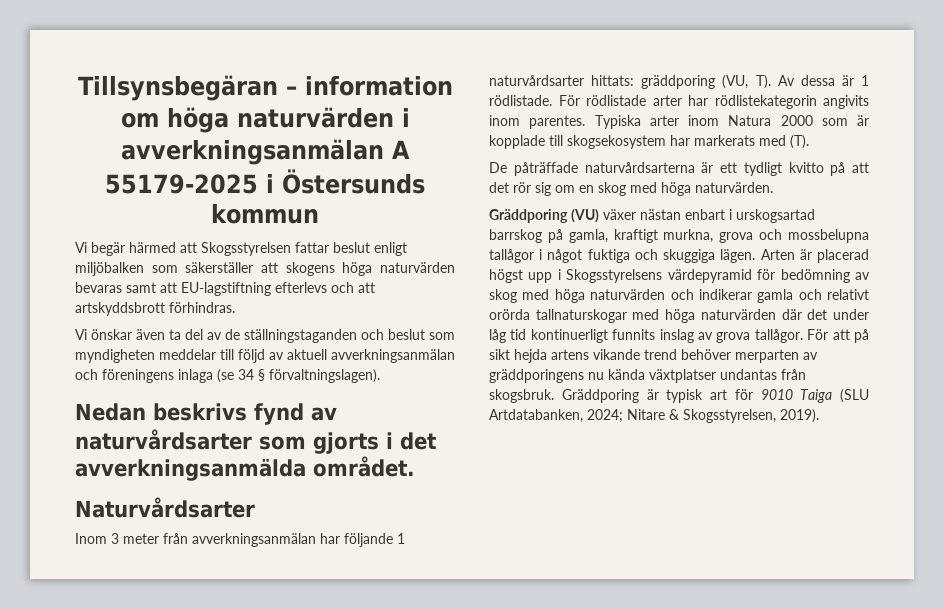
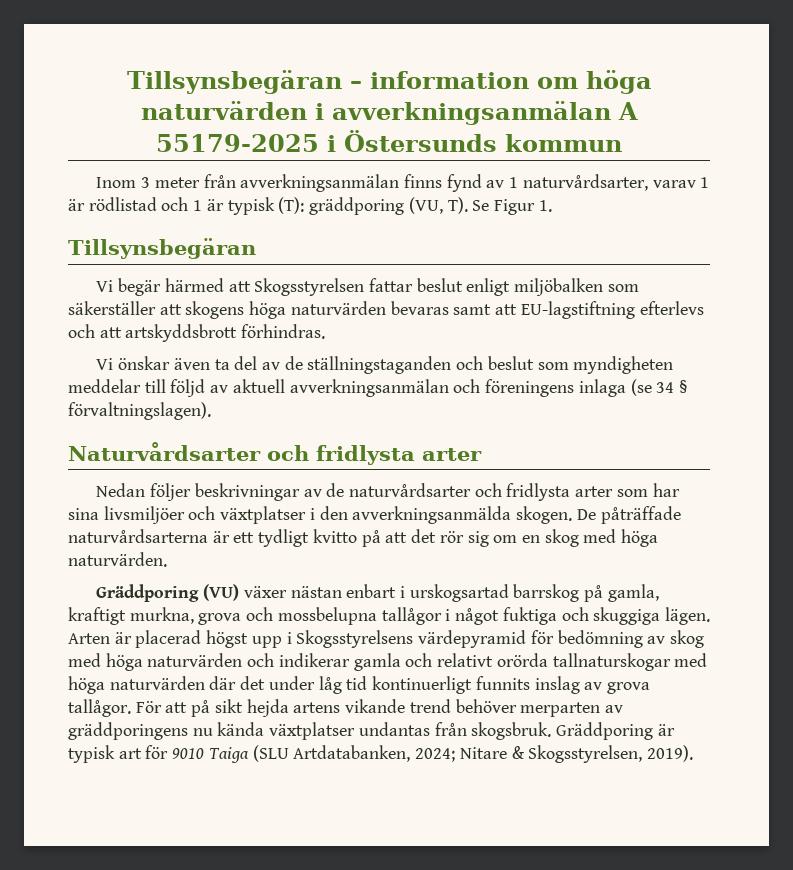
+ Inom 3 meter från avverkningsanmälan finns fynd av 1 naturvårdsarter, varav 1 är rödlistad och 1 är typisk (T): gräddporing (VU, T). Se Figur 1.
+ Tillsynsbegäran
- Nedan beskrivs fynd av naturvårdsarter som gjorts i det avverkningsanmälda området.
- Naturvårdsarter
- Inom 3 meter från avverkningsanmälan har följande 1 naturvårdsarter hittats: gräddporing (VU, T). Av dessa är 1 rödlistade. För rödlistade arter har rödlistekategorin angivits inom parentes. Typiska arter inom Natura 2000 som är kopplade till skogsekosystem har markerats med (T).
- De påträffade naturvårdsarterna är ett tydligt kvitto på att det rör sig om en skog med höga naturvärden.
+ Naturvårdsarter och fridlysta arter
+ Nedan följer beskrivningar av de naturvårdsarter och fridlysta arter som har sina livsmiljöer och växtplatser i den avverkningsanmälda skogen. De påträffade naturvårdsarterna är ett tydligt kvitto på att det rör sig om en skog med höga naturvärden.

